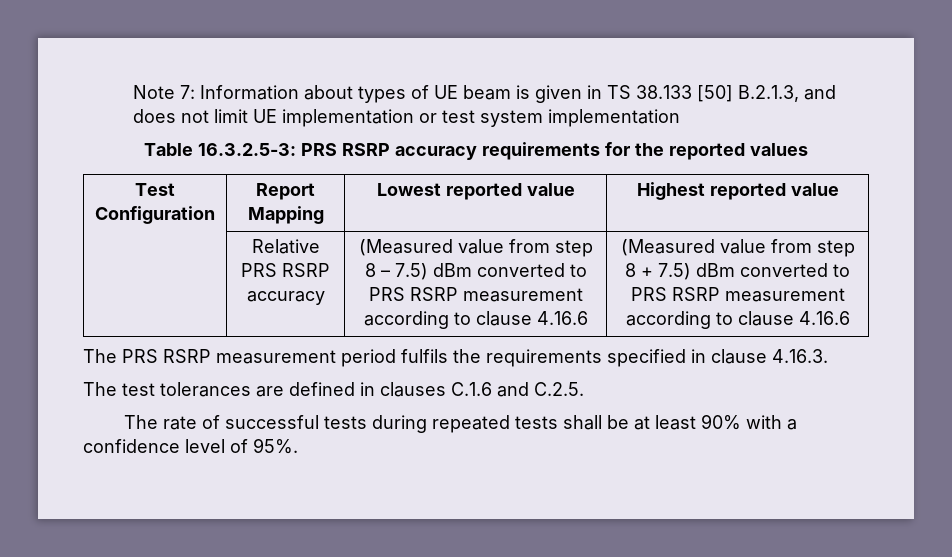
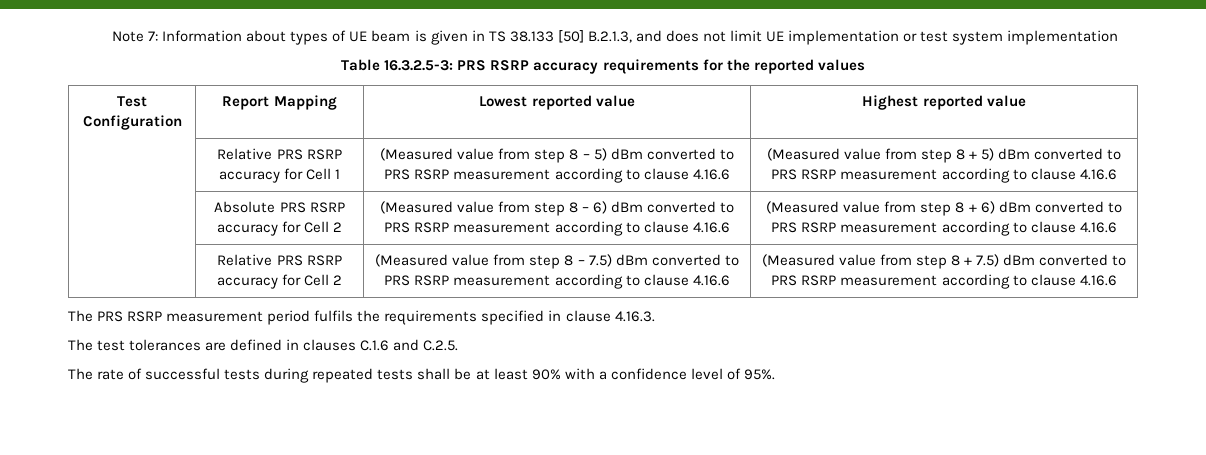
- Relative PRS RSRP accuracy
+ Relative PRS RSRP accuracy for Cell 1 | (Measured value from step 8 – 5) dBm converted to PRS RSRP measurement according to clause 4.16.6 | (Measured value from step 8 + 5) dBm converted to PRS RSRP measurement according to clause 4.16.6
+ | Absolute PRS RSRP accuracy for Cell 2 | (Measured value from step 8 – 6) dBm converted to PRS RSRP measurement according to clause 4.16.6 | (Measured value from step 8 + 6) dBm converted to PRS RSRP measurement according to clause 4.16.6
+ | Relative PRS RSRP accuracy for Cell 2

